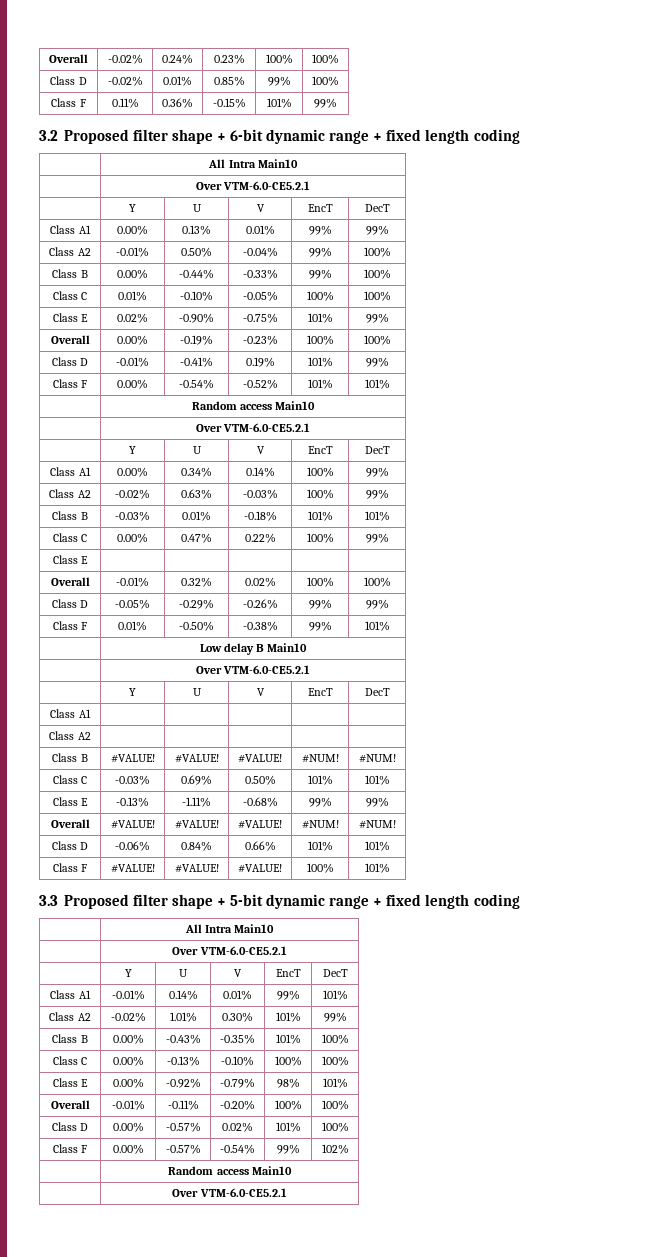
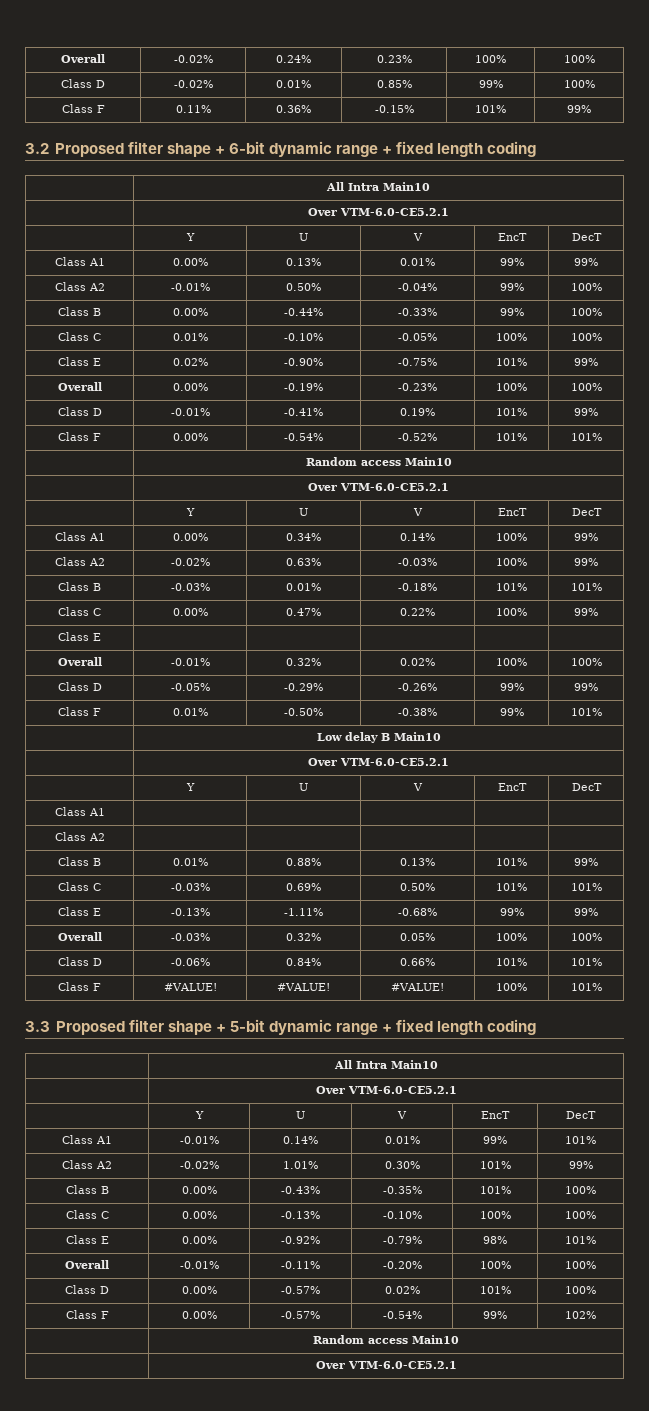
- Class B | #VALUE! | #VALUE! | #VALUE! | #NUM! | #NUM!
+ Class B | 0.01% | 0.88% | 0.13% | 101% | 99%
- Overall | #VALUE! | #VALUE! | #VALUE! | #NUM! | #NUM!
+ Overall | -0.03% | 0.32% | 0.05% | 100% | 100%

